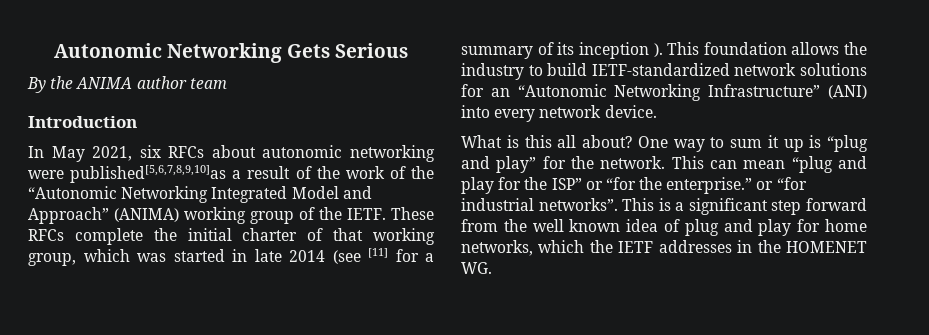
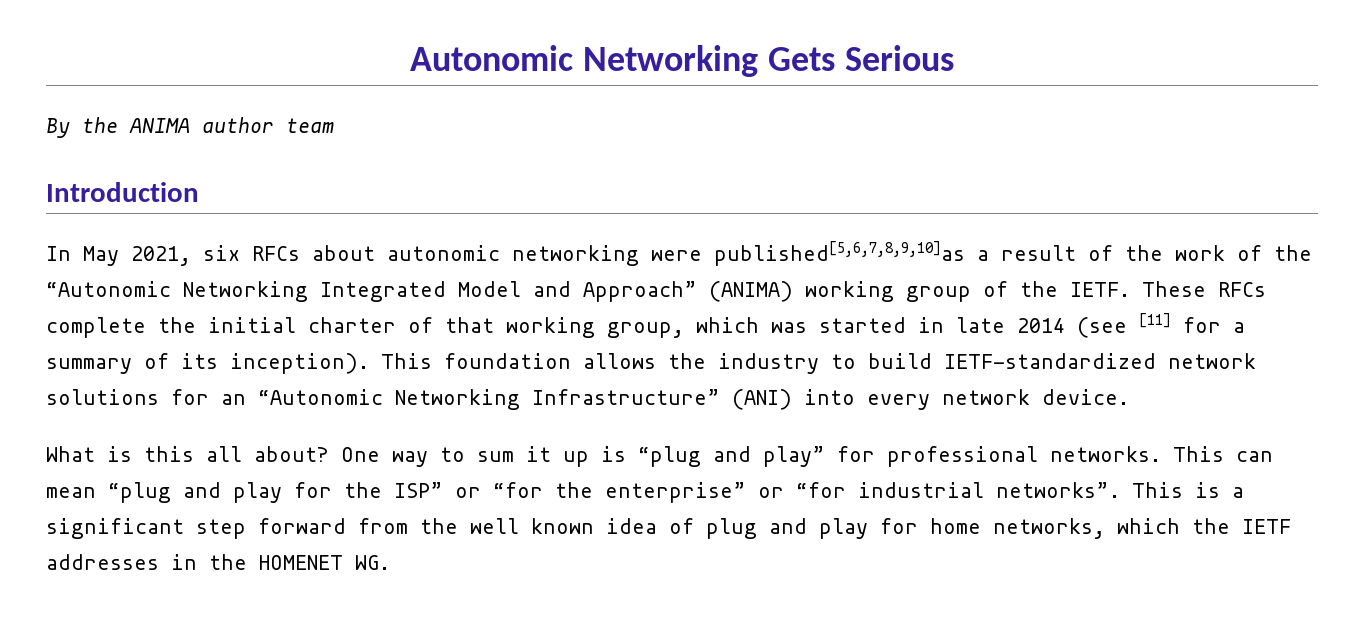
- These RFCs complete the initial charter of that working group, which was started in late 2014 (see [11] for a summary of its inception ).
+ These RFCs complete the initial charter of that working group, which was started in late 2014 (see [11] for a summary of its inception).
- One way to sum it up is “plug and play” for the network.
+ One way to sum it up is “plug and play” for professional networks.
- This can mean “plug and play for the ISP” or “for the enterprise.” or “for industrial networks”.
+ This can mean “plug and play for the ISP” or “for the enterprise” or “for industrial networks”.

